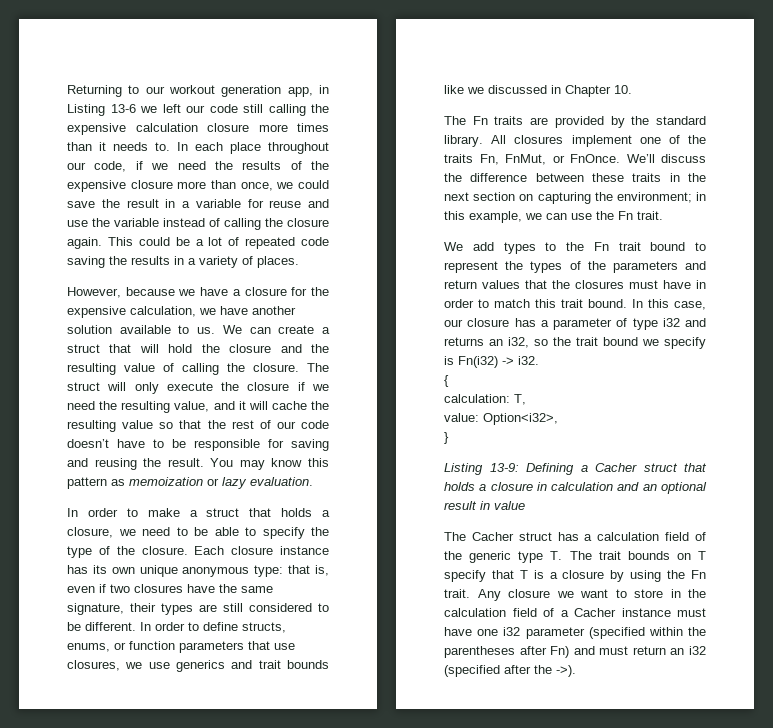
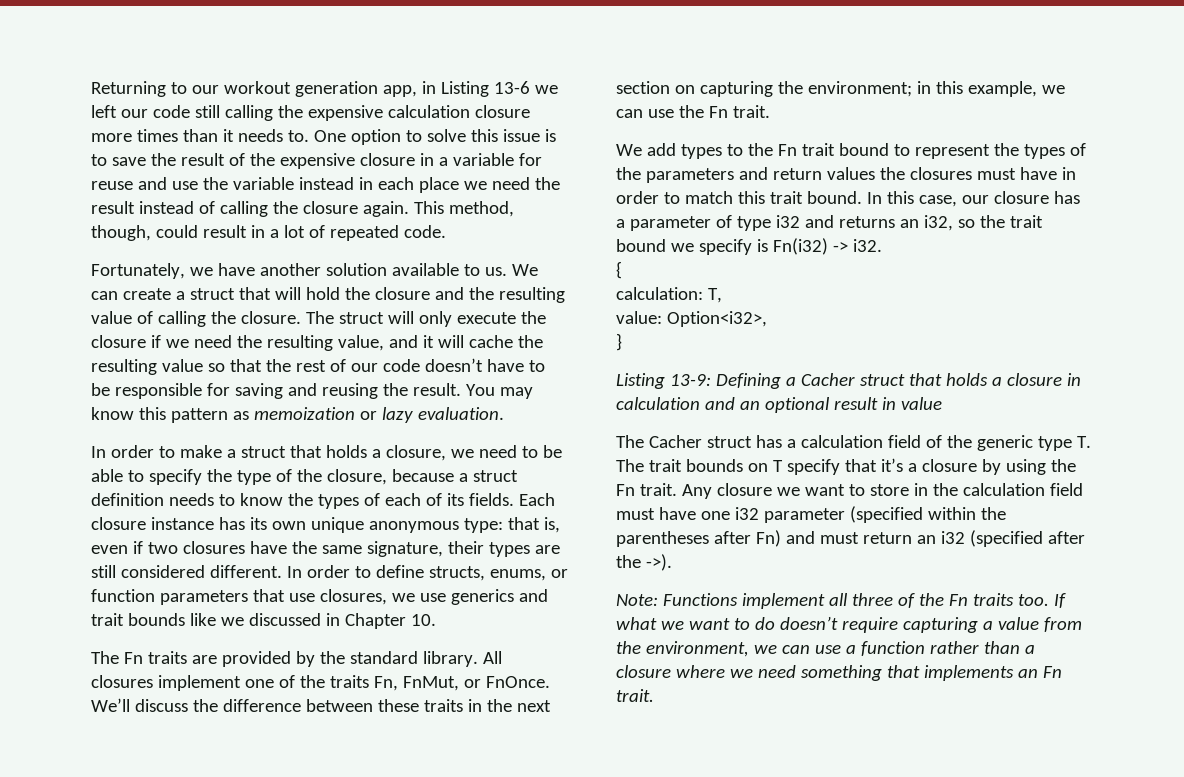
- In each place throughout our code, if we need the results of the expensive closure more than once, we could save the result in a variable for reuse and use the variable instead of calling the closure again.
+ One option to solve this issue is to save the result of the expensive closure in a variable for reuse and use the variable instead in each place we need the result instead of calling the closure again.
- This could be a lot of repeated code saving the results in a variety of places.
- However, because we have a closure for the expensive calculation, we have another solution available to us.
+ This method, though, could result in a lot of repeated code.
+ Fortunately, we have another solution available to us.
- In order to make a struct that holds a closure, we need to be able to specify the type of the closure.
+ In order to make a struct that holds a closure, we need to be able to specify the type of the closure, because a struct definition needs to know the types of each of its fields.
- Each closure instance has its own unique anonymous type: that is, even if two closures have the same signature, their types are still considered to be different.
+ Each closure instance has its own unique anonymous type: that is, even if two closures have the same signature, their types are still considered different.
- We add types to the Fn trait bound to represent the types of the parameters and return values that the closures must have in order to match this trait bound.
+ We add types to the Fn trait bound to represent the types of the parameters and return values the closures must have in order to match this trait bound.
- The Cacher struct has a calculation field of the generic type T. The trait bounds on T specify that T is a closure by using the Fn trait.
+ The Cacher struct has a calculation field of the generic type T. The trait bounds on T specify that it’s a closure by using the Fn trait.
- Any closure we want to store in the calculation field of a Cacher instance must have one i32 parameter (specified within the parentheses after Fn) and must return an i32 (specified after the ->).
+ Any closure we want to store in the calculation field must have one i32 parameter (specified within the parentheses after Fn) and must return an i32 (specified after the ->).
+ Note: Functions implement all three of the Fn traits too. If what we want to do doesn’t require capturing a value from the environment, we can use a function rather than a closure where we need something that implements an Fn trait.

